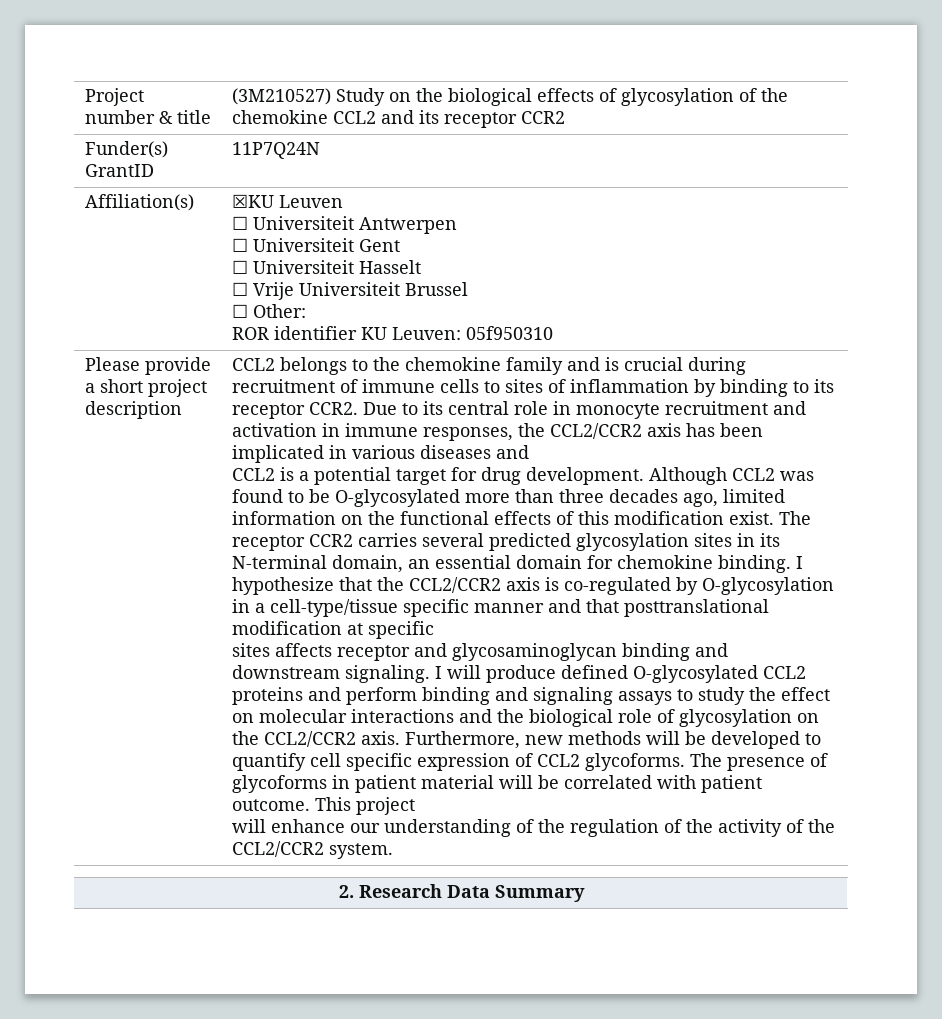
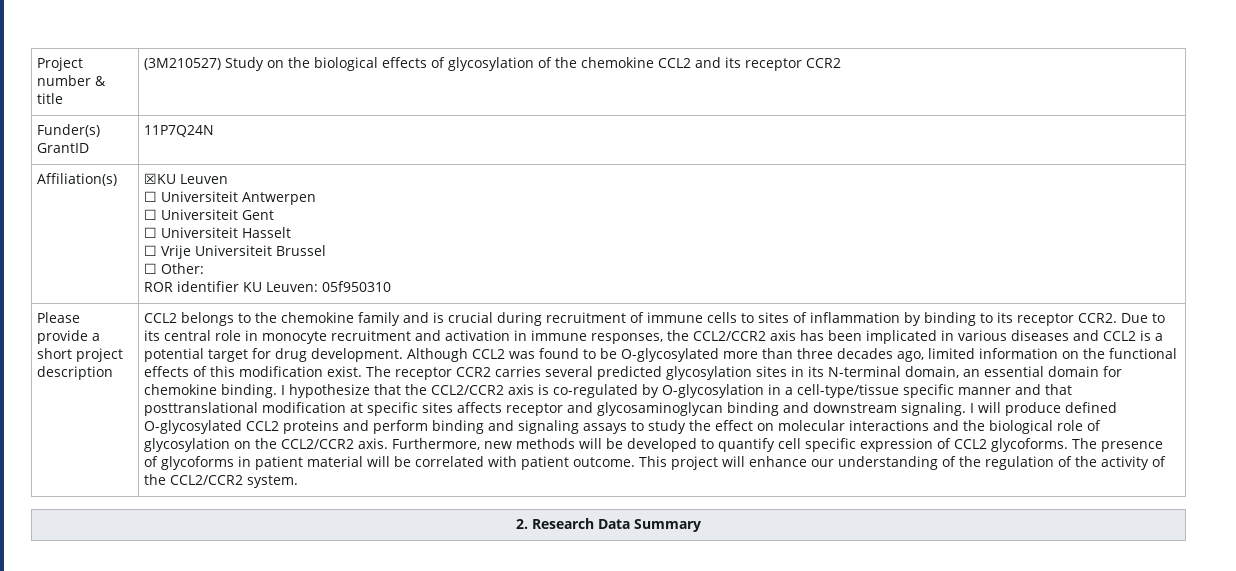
- Due to its central role in monocyte recruitment and activation in immune responses, the CCL2/CCR2 axis has been implicated in various diseases and
- CCL2 is a potential target for drug development.
+ Due to its central role in monocyte recruitment and activation in immune responses, the CCL2/CCR2 axis has been implicated in various diseases and CCL2 is a potential target for drug development.
- I hypothesize that the CCL2/CCR2 axis is co-regulated by O-glycosylation in a cell-type/tissue specific manner and that posttranslational modification at specific
- sites affects receptor and glycosaminoglycan binding and downstream signaling.
+ I hypothesize that the CCL2/CCR2 axis is co-regulated by O-glycosylation in a cell-type/tissue specific manner and that posttranslational modification at specific sites affects receptor and glycosaminoglycan binding and downstream signaling.
- This project
- will enhance our understanding of the regulation of the activity of the CCL2/CCR2 system.
+ This project will enhance our understanding of the regulation of the activity of the CCL2/CCR2 system.

